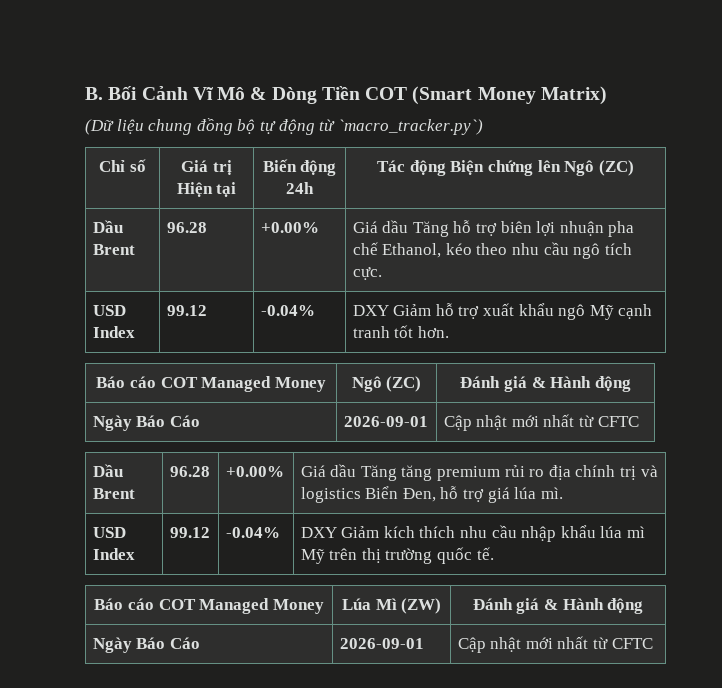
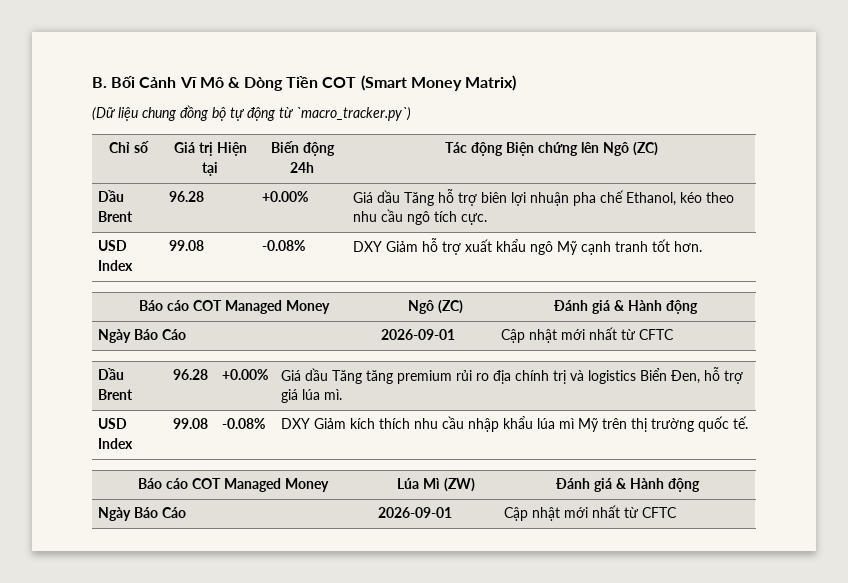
- USD Index | 99.12 | -0.04% | DXY Giảm hỗ trợ xuất khẩu ngô Mỹ cạnh tranh tốt hơn.
+ USD Index | 99.08 | -0.08% | DXY Giảm hỗ trợ xuất khẩu ngô Mỹ cạnh tranh tốt hơn.
- USD Index | 99.12 | -0.04% | DXY Giảm kích thích nhu cầu nhập khẩu lúa mì Mỹ trên thị trường quốc tế.
+ USD Index | 99.08 | -0.08% | DXY Giảm kích thích nhu cầu nhập khẩu lúa mì Mỹ trên thị trường quốc tế.

